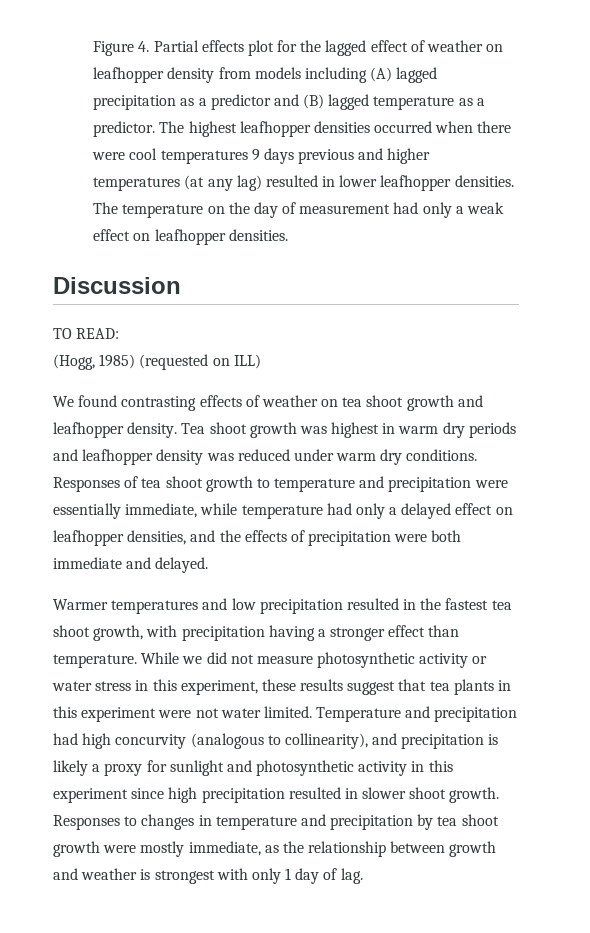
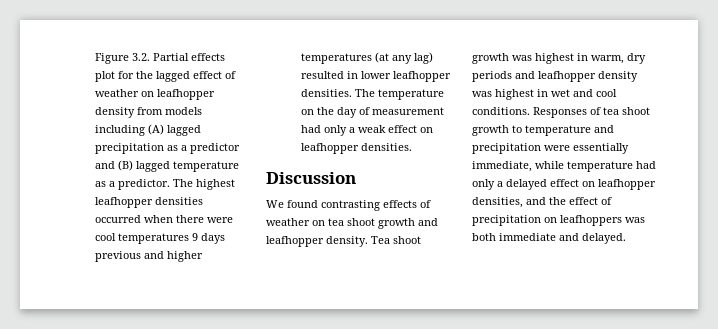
- Figure 4. Partial effects plot for the lagged effect of weather on leafhopper density from models including (A) lagged precipitation as a predictor and (B) lagged temperature as a predictor.
+ Figure 3.2. Partial effects plot for the lagged effect of weather on leafhopper density from models including (A) lagged precipitation as a predictor and (B) lagged temperature as a predictor.
- TO READ:
- (Hogg, 1985) (requested on ILL)
- Tea shoot growth was highest in warm dry periods and leafhopper density was reduced under warm dry conditions.
+ Tea shoot growth was highest in warm, dry periods and leafhopper density was highest in wet and cool conditions.
- Responses of tea shoot growth to temperature and precipitation were essentially immediate, while temperature had only a delayed effect on leafhopper densities, and the effects of precipitation were both immediate and delayed.
+ Responses of tea shoot growth to temperature and precipitation were essentially immediate, while temperature had only a delayed effect on leafhopper densities, and the effect of precipitation on leafhoppers was both immediate and delayed.
- Warmer temperatures and low precipitation resulted in the fastest tea shoot growth, with precipitation having a stronger effect than temperature. While we did not measure photosynthetic activity or water stress in this experiment, these results suggest that tea plants in this experiment were not water limited. Temperature and precipitation had high concurvity (analogous to collinearity), and precipitation is likely a proxy for sunlight and photosynthetic activity in this experiment since high precipitation resulted in slower shoot growth. Responses to changes in temperature and precipitation by tea shoot growth were mostly immediate, as the relationship between growth and weather is strongest with only 1 day of lag.

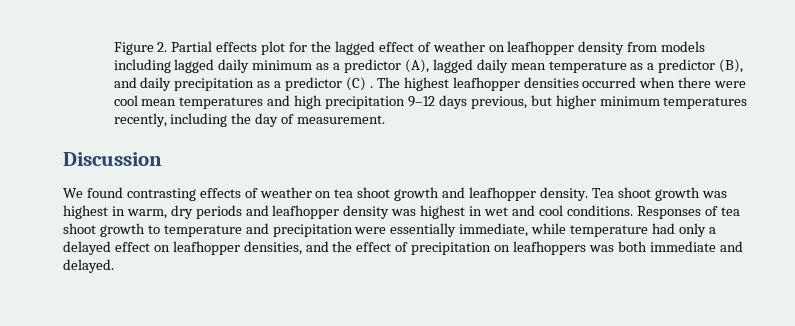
- Figure 3.2. Partial effects plot for the lagged effect of weather on leafhopper density from models including (A) lagged precipitation as a predictor and (B) lagged temperature as a predictor.
+ Figure 2. Partial effects plot for the lagged effect of weather on leafhopper density from models including lagged daily minimum as a predictor (A), lagged daily mean temperature as a predictor (B), and daily precipitation as a predictor (C) .
- The highest leafhopper densities occurred when there were cool temperatures 9 days previous and higher temperatures (at any lag) resulted in lower leafhopper densities. The temperature on the day of measurement had only a weak effect on leafhopper densities.
+ The highest leafhopper densities occurred when there were cool mean temperatures and high precipitation 9–12 days previous, but higher minimum temperatures recently, including the day of measurement.

